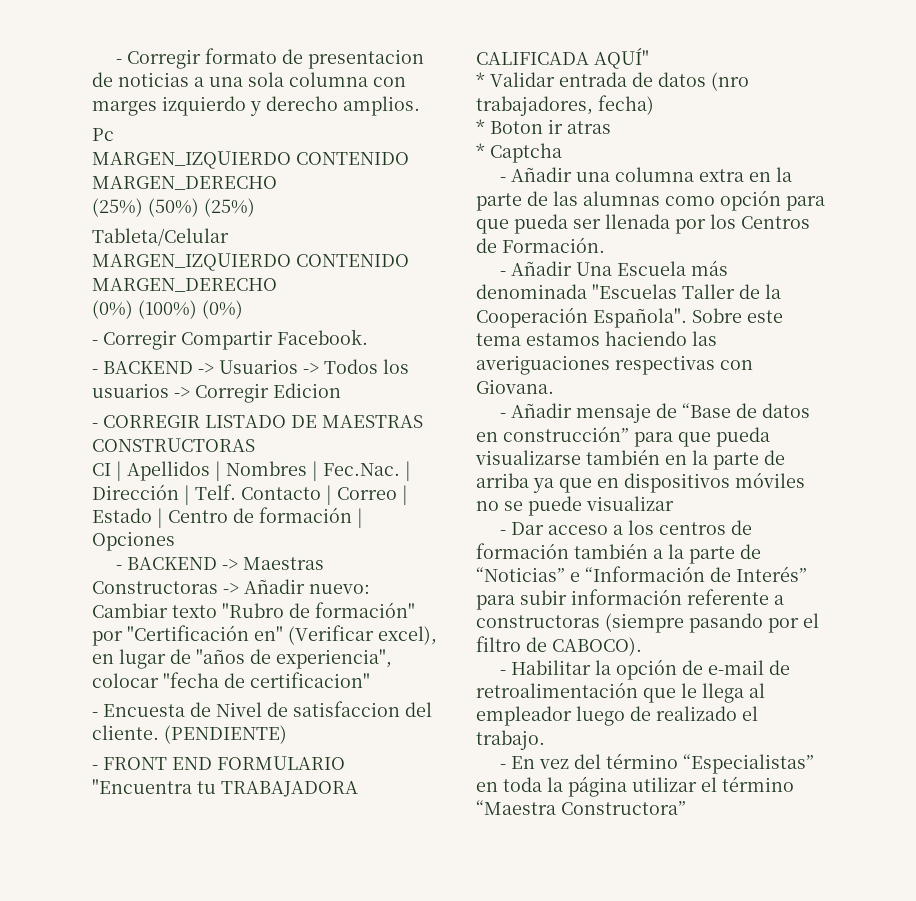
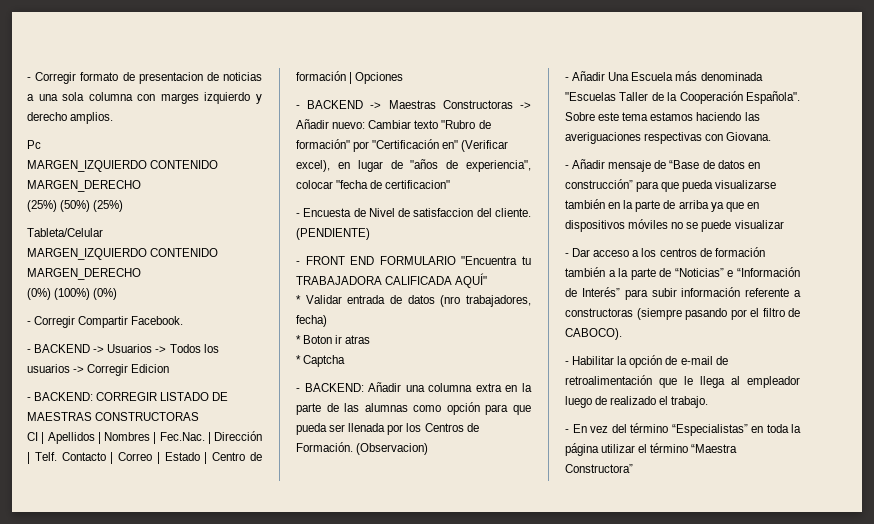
- - CORREGIR LISTADO DE MAESTRAS CONSTRUCTORAS
+ - BACKEND: CORREGIR LISTADO DE MAESTRAS CONSTRUCTORAS
- - Añadir una columna extra en la parte de las alumnas como opción para que pueda ser llenada por los Centros de Formación.
+ - BACKEND: Añadir una columna extra en la parte de las alumnas como opción para que pueda ser llenada por los Centros de Formación. (Observacion)

